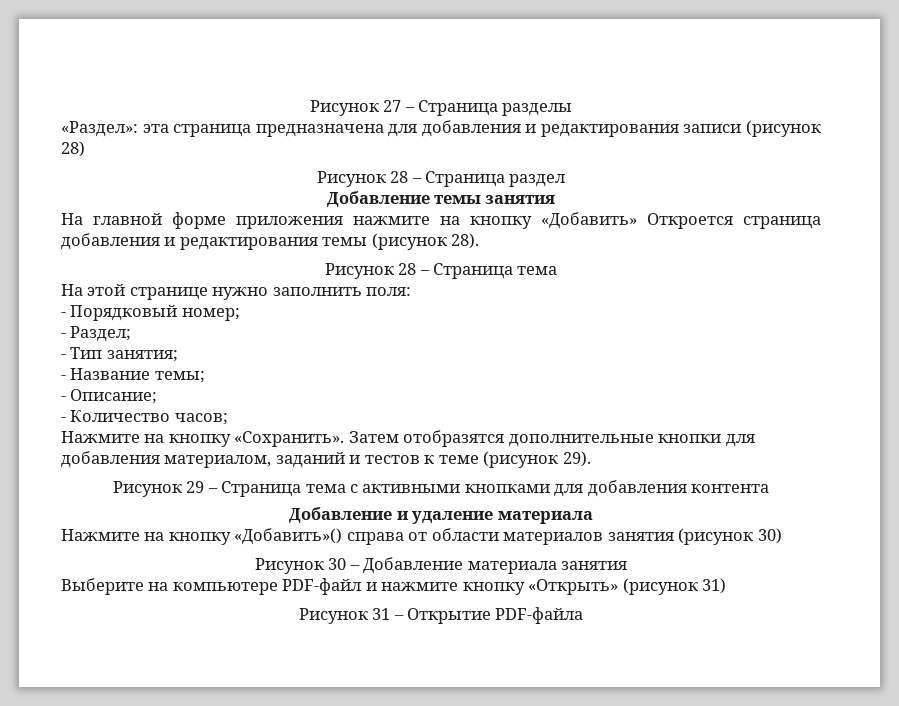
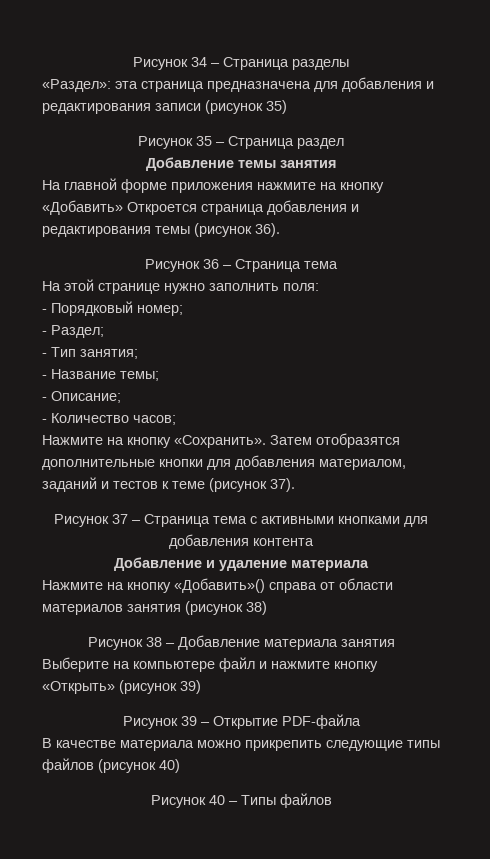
- Рисунок 27 – Страница разделы
+ Рисунок 34 – Страница разделы
- «Раздел»: эта страница предназначена для добавления и редактирования записи (рисунок 28)
- Рисунок 28 – Страница раздел
+ «Раздел»: эта страница предназначена для добавления и редактирования записи (рисунок 35)
+ Рисунок 35 – Страница раздел
- На главной форме приложения нажмите на кнопку «Добавить» Откроется страница добавления и редактирования темы (рисунок 28).
- Рисунок 28 – Страница тема
+ На главной форме приложения нажмите на кнопку «Добавить» Откроется страница добавления и редактирования темы (рисунок 36).
+ Рисунок 36 – Страница тема
- Затем отобразятся дополнительные кнопки для добавления материалом, заданий и тестов к теме (рисунок 29).
- Рисунок 29 – Страница тема с активными кнопками для добавления контента
+ Затем отобразятся дополнительные кнопки для добавления материалом, заданий и тестов к теме (рисунок 37).
+ Рисунок 37 – Страница тема с активными кнопками для добавления контента
- Нажмите на кнопку «Добавить»() справа от области материалов занятия (рисунок 30)
- Рисунок 30 – Добавление материала занятия
+ Нажмите на кнопку «Добавить»() справа от области материалов занятия (рисунок 38)
+ Рисунок 38 – Добавление материала занятия
- Выберите на компьютере PDF-файл и нажмите кнопку «Открыть» (рисунок 31)
- Рисунок 31 – Открытие PDF-файла
+ Выберите на компьютере файл и нажмите кнопку «Открыть» (рисунок 39)
+ Рисунок 39 – Открытие PDF-файла
+ В качестве материала можно прикрепить следующие типы файлов (рисунок 40)
+ Рисунок 40 – Типы файлов

